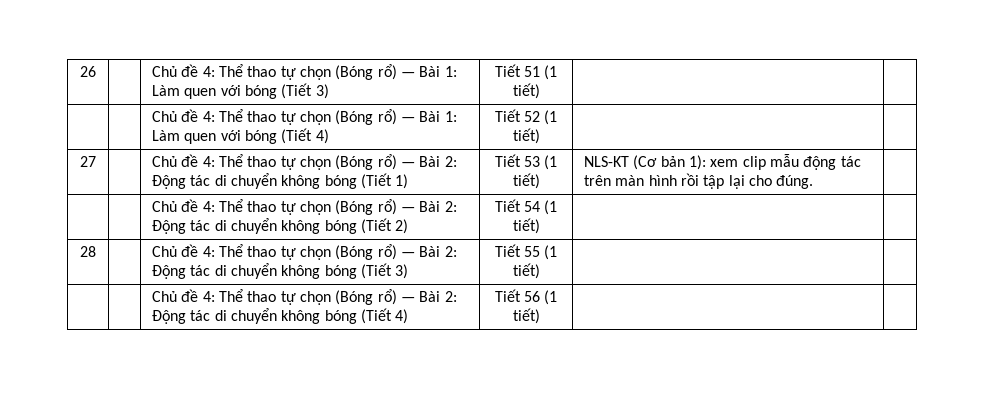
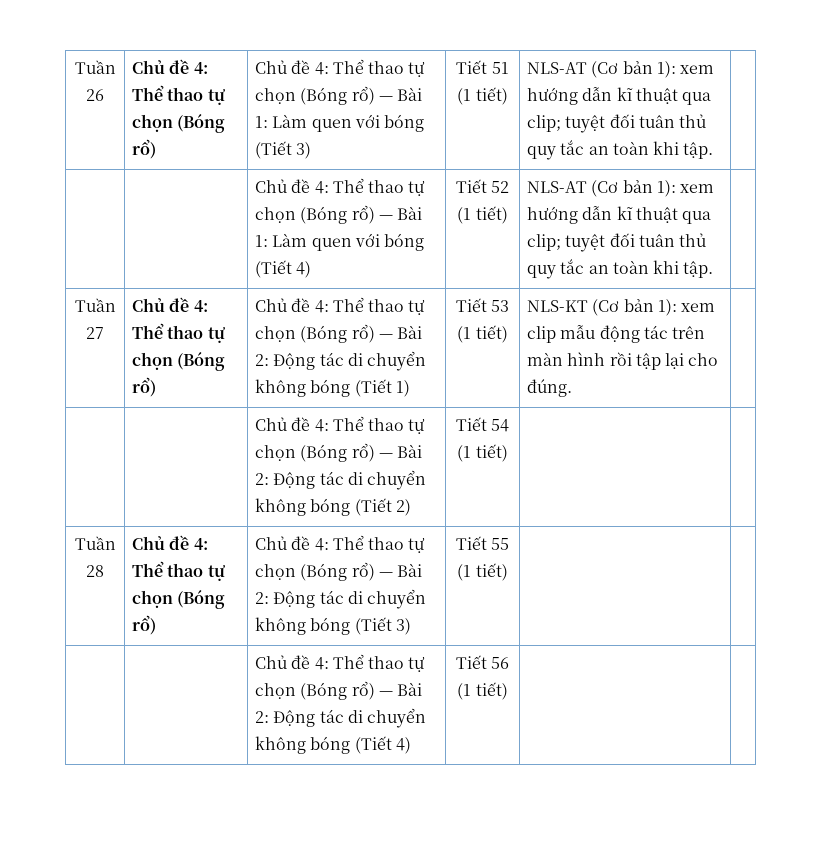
- 26
+ Tuần 26 | Chủ đề 4: Thể thao tự chọn (Bóng rổ)
- Tiết 51 (1 tiết)
+ Tiết 51 (1 tiết) | NLS-AT (Cơ bản 1): xem hướng dẫn kĩ thuật qua clip; tuyệt đối tuân thủ quy tắc an toàn khi tập.
- Tiết 52 (1 tiết) | |
- 27
+ Tiết 52 (1 tiết) | NLS-AT (Cơ bản 1): xem hướng dẫn kĩ thuật qua clip; tuyệt đối tuân thủ quy tắc an toàn khi tập. |
+ Tuần 27 | Chủ đề 4: Thể thao tự chọn (Bóng rổ)
- 28 | | Chủ đề 4: Thể thao tự chọn (Bóng rổ) — Bài 2: Động tác di chuyển không bóng (Tiết 3) | Tiết 55 (1 tiết) | |
+ Tuần 28 | Chủ đề 4: Thể thao tự chọn (Bóng rổ) | Chủ đề 4: Thể thao tự chọn (Bóng rổ) — Bài 2: Động tác di chuyển không bóng (Tiết 3) | Tiết 55 (1 tiết) | |

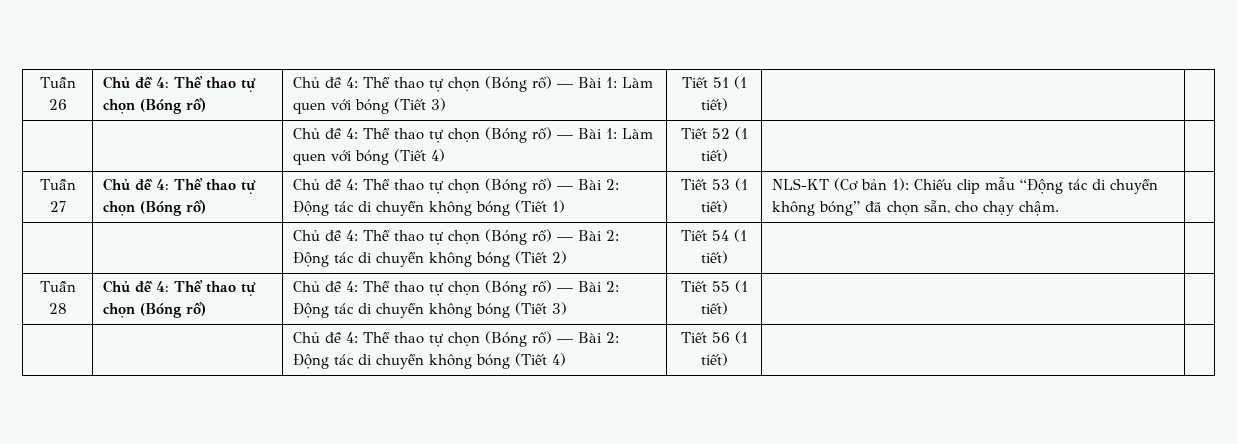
- Tiết 51 (1 tiết) | NLS-AT (Cơ bản 1): xem hướng dẫn kĩ thuật qua clip; tuyệt đối tuân thủ quy tắc an toàn khi tập.
+ Tiết 51 (1 tiết)
- Tiết 52 (1 tiết) | NLS-AT (Cơ bản 1): xem hướng dẫn kĩ thuật qua clip; tuyệt đối tuân thủ quy tắc an toàn khi tập.
+ Tiết 52 (1 tiết)
- NLS-KT (Cơ bản 1): xem clip mẫu động tác trên màn hình rồi tập lại cho đúng.
+ NLS-KT (Cơ bản 1): Chiếu clip mẫu “Động tác di chuyển không bóng” đã chọn sẵn, cho chạy chậm.

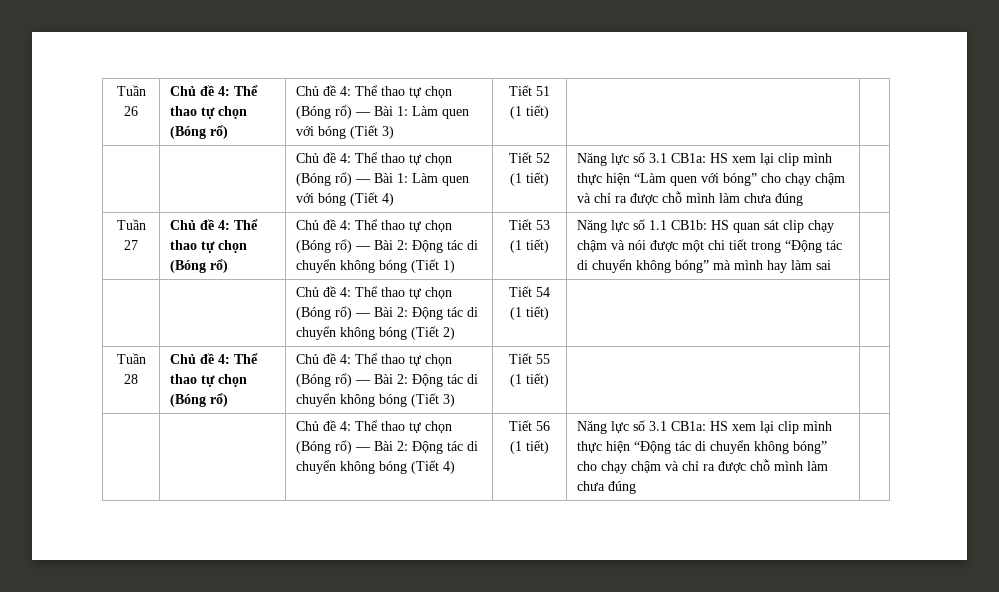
+ Năng lực số 3.1 CB1a: HS xem lại clip mình thực hiện “Làm quen với bóng” cho chạy chậm và chỉ ra được chỗ mình làm chưa đúng
- NLS-KT (Cơ bản 1): Chiếu clip mẫu “Động tác di chuyển không bóng” đã chọn sẵn, cho chạy chậm.
+ Năng lực số 1.1 CB1b: HS quan sát clip chạy chậm và nói được một chi tiết trong “Động tác di chuyển không bóng” mà mình hay làm sai
+ Năng lực số 3.1 CB1a: HS xem lại clip mình thực hiện “Động tác di chuyển không bóng” cho chạy chậm và chỉ ra được chỗ mình làm chưa đúng

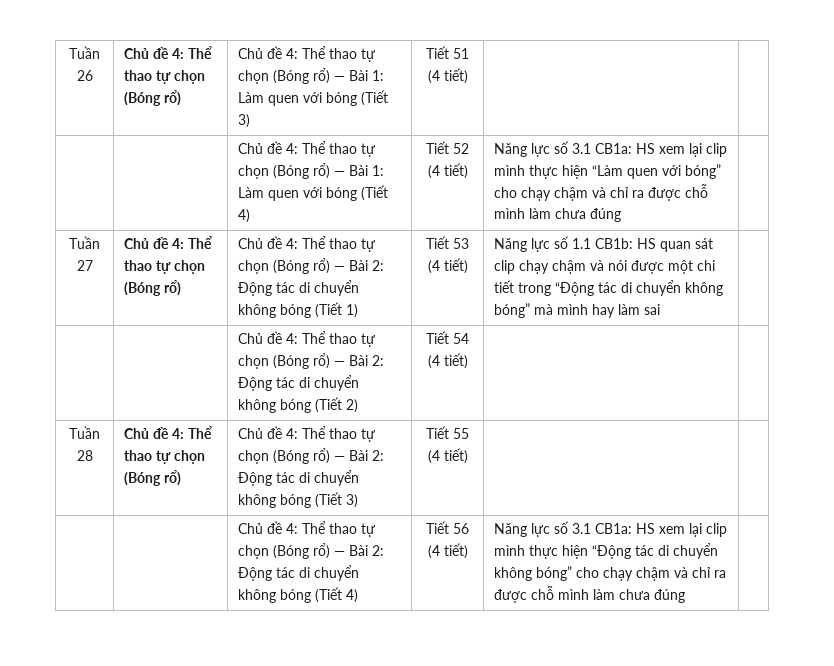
- Tuần 26 | Chủ đề 4: Thể thao tự chọn (Bóng rổ) | Chủ đề 4: Thể thao tự chọn (Bóng rổ) — Bài 1: Làm quen với bóng (Tiết 3) | Tiết 51 (1 tiết) | |
+ Tuần 26 | Chủ đề 4: Thể thao tự chọn (Bóng rổ) | Chủ đề 4: Thể thao tự chọn (Bóng rổ) — Bài 1: Làm quen với bóng (Tiết 3) | Tiết 51 (4 tiết) | |
- Tiết 52 (1 tiết)
+ Tiết 52 (4 tiết)
- Tiết 53 (1 tiết)
+ Tiết 53 (4 tiết)
- | | Chủ đề 4: Thể thao tự chọn (Bóng rổ) — Bài 2: Động tác di chuyển không bóng (Tiết 2) | Tiết 54 (1 tiết) | |
+ | | Chủ đề 4: Thể thao tự chọn (Bóng rổ) — Bài 2: Động tác di chuyển không bóng (Tiết 2) | Tiết 54 (4 tiết) | |
- Tuần 28 | Chủ đề 4: Thể thao tự chọn (Bóng rổ) | Chủ đề 4: Thể thao tự chọn (Bóng rổ) — Bài 2: Động tác di chuyển không bóng (Tiết 3) | Tiết 55 (1 tiết) | |
+ Tuần 28 | Chủ đề 4: Thể thao tự chọn (Bóng rổ) | Chủ đề 4: Thể thao tự chọn (Bóng rổ) — Bài 2: Động tác di chuyển không bóng (Tiết 3) | Tiết 55 (4 tiết) | |
- Tiết 56 (1 tiết)
+ Tiết 56 (4 tiết)

